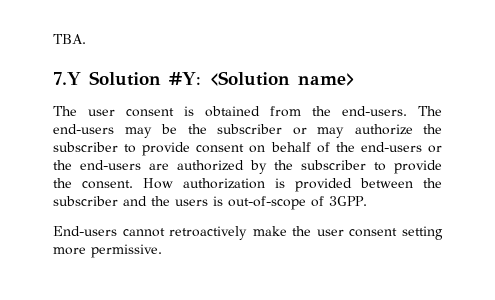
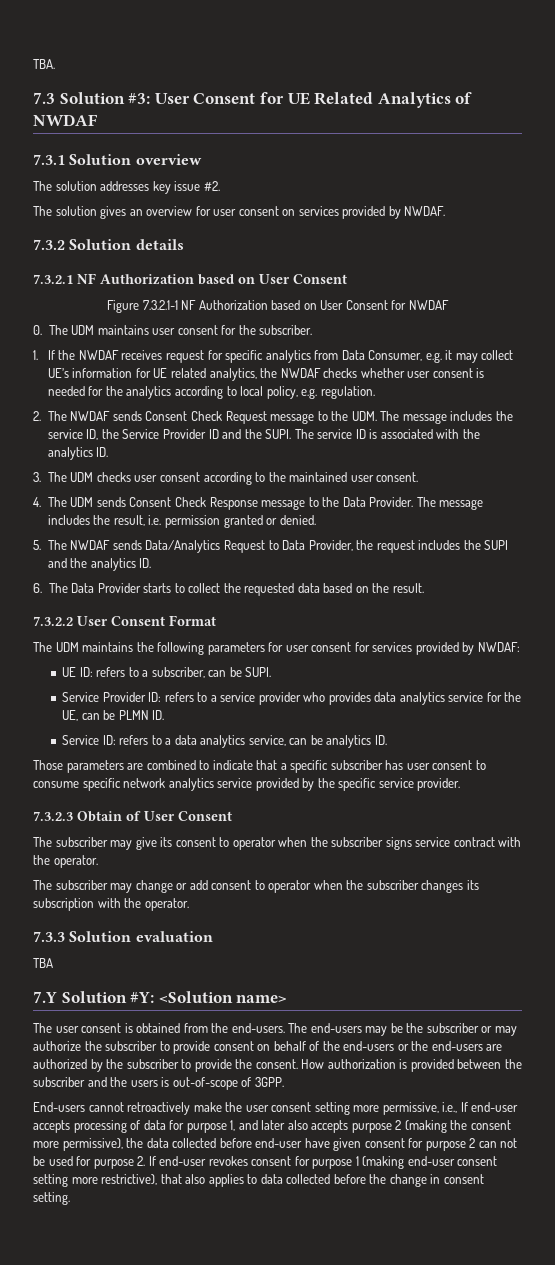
+ 7.3 Solution #3: User Consent for UE Related Analytics of NWDAF
+ 7.3.1 Solution overview
+ The solution addresses key issue #2.
+ The solution gives an overview for user consent on services provided by NWDAF.
+ 7.3.2 Solution details
+ 7.3.2.1 NF Authorization based on User Consent
+ Figure 7.3.2.1-1 NF Authorization based on User Consent for NWDAF
+ 0. The UDM maintains user consent for the subscriber.
+ 1. If the NWDAF receives request for specific analytics from Data Consumer, e.g. it may collect UE’s information for UE related analytics, the NWDAF checks whether user consent is needed for the analytics according to local policy, e.g. regulation.
+ 2. The NWDAF sends Consent Check Request message to the UDM. The message includes the service ID, the Service Provider ID and the SUPI. The service ID is associated with the analytics ID.
+ 3. The UDM checks user consent according to the maintained user consent.
+ 4. The UDM sends Consent Check Response message to the Data Provider. The message includes the result, i.e. permission granted or denied.
+ 5. The NWDAF sends Data/Analytics Request to Data Provider, the request includes the SUPI and the analytics ID.
+ 6. The Data Provider starts to collect the requested data based on the result.
+ 7.3.2.2 User Consent Format
+ The UDM maintains the following parameters for user consent for services provided by NWDAF:
+ UE ID: refers to a subscriber, can be SUPI.
+ Service Provider ID: refers to a service provider who provides data analytics service for the UE, can be PLMN ID.
+ Service ID: refers to a data analytics service, can be analytics ID.
+ Those parameters are combined to indicate that a specific subscriber has user consent to consume specific network analytics service provided by the specific service provider.
+ 7.3.2.3 Obtain of User Consent
+ The subscriber may give its consent to operator when the subscriber signs service contract with the operator.
+ The subscriber may change or add consent to operator when the subscriber changes its subscription with the operator.
+ 7.3.3 Solution evaluation
+ TBA
- End-users cannot retroactively make the user consent setting more permissive.
+ End-users cannot retroactively make the user consent setting more permissive, i.e., If end-user accepts processing of data for purpose 1, and later also accepts purpose 2 (making the consent more permissive), the data collected before end-user have given consent for purpose 2 can not be used for purpose 2. If end-user revokes consent for purpose 1 (making end-user consent setting more restrictive), that also applies to data collected before the change in consent setting.

